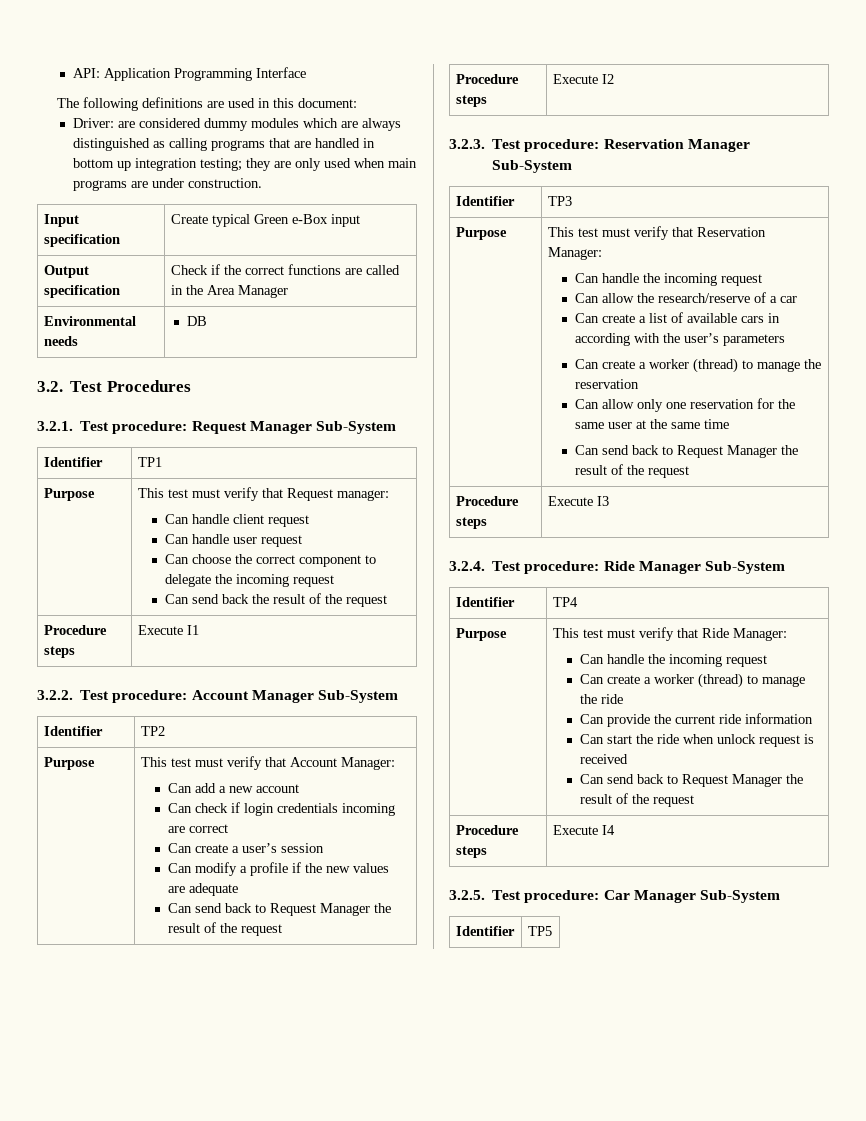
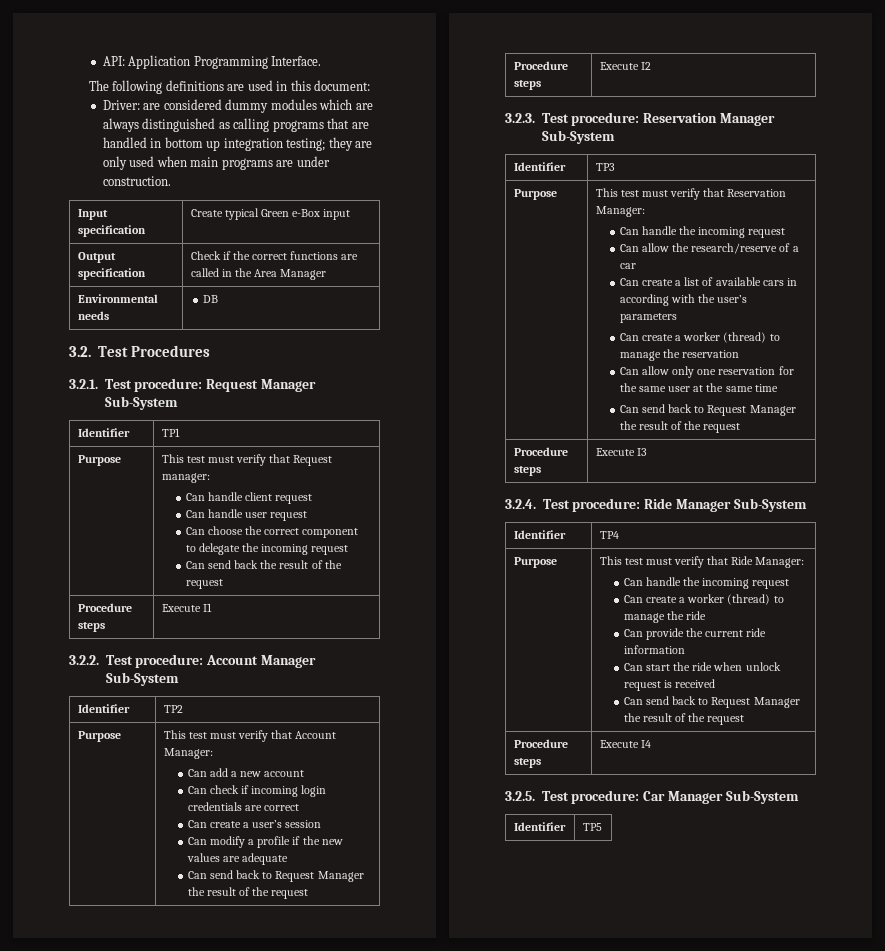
- API: Application Programming Interface
+ API: Application Programming Interface.
- Can check if login credentials incoming are correct
+ Can check if incoming login credentials are correct

